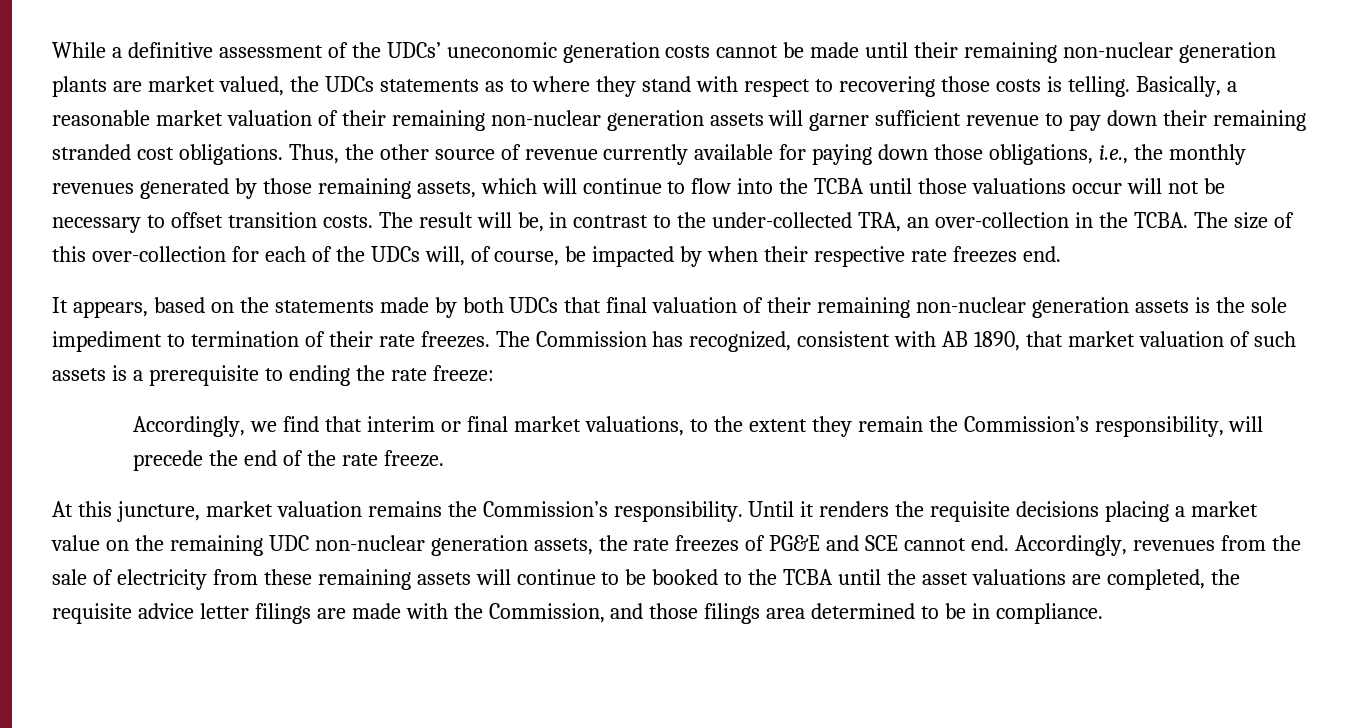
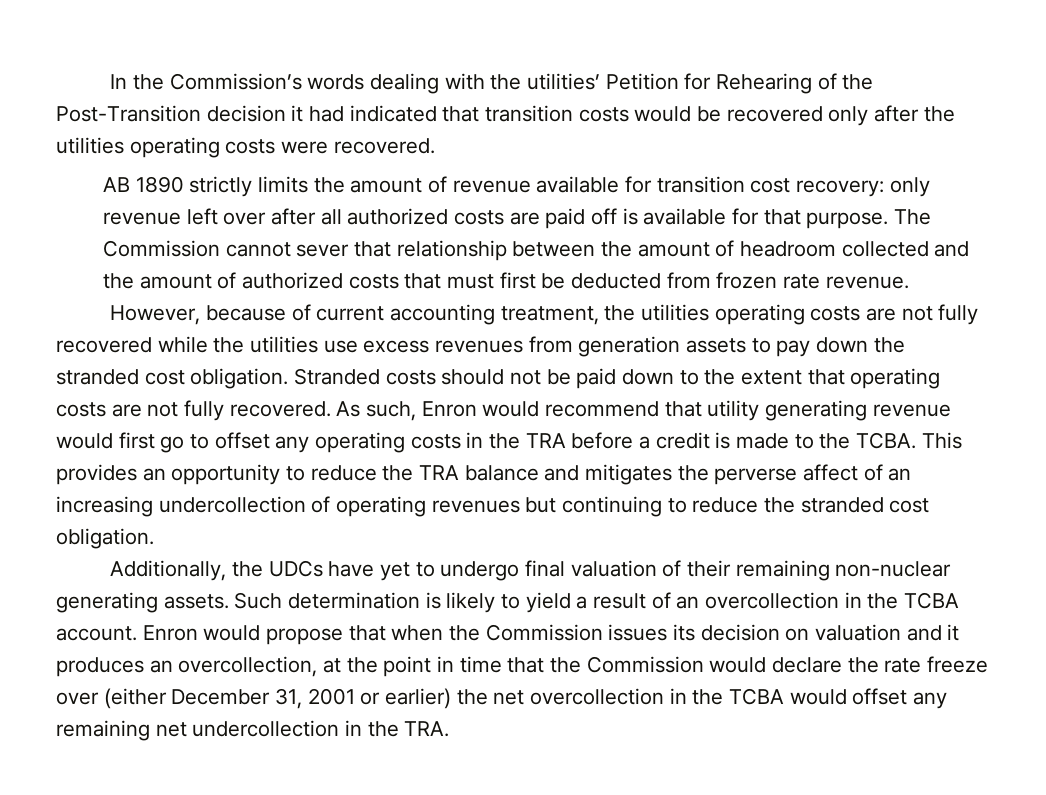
- While a definitive assessment of the UDCs’ uneconomic generation costs cannot be made until their remaining non-nuclear generation plants are market valued, the UDCs statements as to where they stand with respect to recovering those costs is telling. Basically, a reasonable market valuation of their remaining non-nuclear generation assets will garner sufficient revenue to pay down their remaining stranded cost obligations. Thus, the other source of revenue currently available for paying down those obligations, i.e., the monthly revenues generated by those remaining assets, which will continue to flow into the TCBA until those valuations occur will not be necessary to offset transition costs. The result will be, in contrast to the under-collected TRA, an over-collection in the TCBA. The size of this over-collection for each of the UDCs will, of course, be impacted by when their respective rate freezes end.
- It appears, based on the statements made by both UDCs that final valuation of their remaining non-nuclear generation assets is the sole impediment to termination of their rate freezes. The Commission has recognized, consistent with AB 1890, that market valuation of such assets is a prerequisite to ending the rate freeze:
- Accordingly, we find that interim or final market valuations, to the extent they remain the Commission’s responsibility, will precede the end of the rate freeze.
- At this juncture, market valuation remains the Commission’s responsibility. Until it renders the requisite decisions placing a market value on the remaining UDC non-nuclear generation assets, the rate freezes of PG&E and SCE cannot end. Accordingly, revenues from the sale of electricity from these remaining assets will continue to be booked to the TCBA until the asset valuations are completed, the requisite advice letter filings are made with the Commission, and those filings area determined to be in compliance.
+ In the Commission’s words dealing with the utilities’ Petition for Rehearing of the Post-Transition decision it had indicated that transition costs would be recovered only after the utilities operating costs were recovered.
+ AB 1890 strictly limits the amount of revenue available for transition cost recovery: only revenue left over after all authorized costs are paid off is available for that purpose. The Commission cannot sever that relationship between the amount of headroom collected and the amount of authorized costs that must first be deducted from frozen rate revenue.
+ However, because of current accounting treatment, the utilities operating costs are not fully recovered while the utilities use excess revenues from generation assets to pay down the stranded cost obligation. Stranded costs should not be paid down to the extent that operating costs are not fully recovered. As such, Enron would recommend that utility generating revenue would first go to offset any operating costs in the TRA before a credit is made to the TCBA. This provides an opportunity to reduce the TRA balance and mitigates the perverse affect of an increasing undercollection of operating revenues but continuing to reduce the stranded cost obligation.
+ Additionally, the UDCs have yet to undergo final valuation of their remaining non-nuclear generating assets. Such determination is likely to yield a result of an overcollection in the TCBA account. Enron would propose that when the Commission issues its decision on valuation and it produces an overcollection, at the point in time that the Commission would declare the rate freeze over (either December 31, 2001 or earlier) the net overcollection in the TCBA would offset any remaining net undercollection in the TRA.

